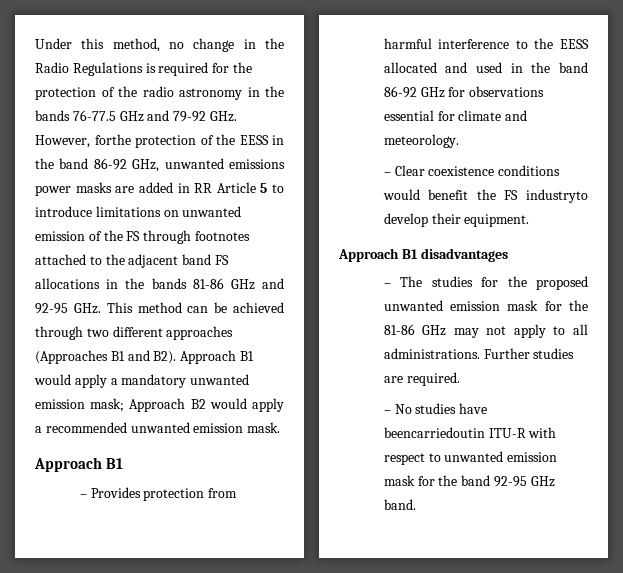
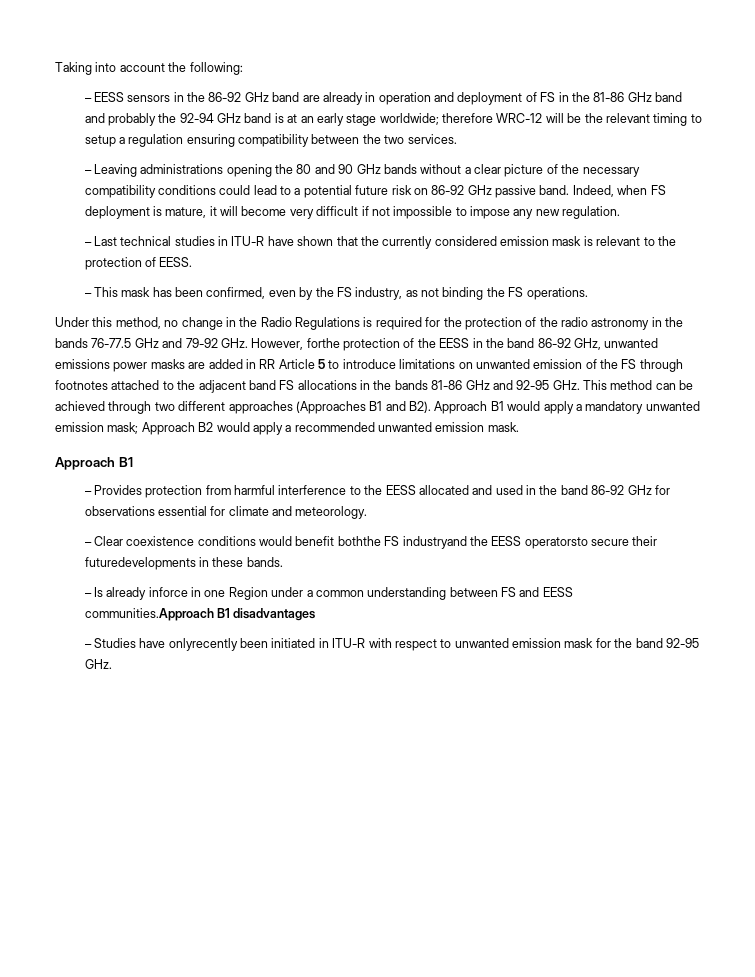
+ Taking into account the following:
+ – EESS sensors in the 86-92 GHz band are already in operation and deployment of FS in the 81-86 GHz band and probably the 92-94 GHz band is at an early stage worldwide; therefore WRC-12 will be the relevant timing to setup a regulation ensuring compatibility between the two services.
+ – Leaving administrations opening the 80 and 90 GHz bands without a clear picture of the necessary compatibility conditions could lead to a potential future risk on 86-92 GHz passive band. Indeed, when FS deployment is mature, it will become very difficult if not impossible to impose any new regulation.
+ – Last technical studies in ITU-R have shown that the currently considered emission mask is relevant to the protection of EESS.
+ – This mask has been confirmed, even by the FS industry, as not binding the FS operations.
- – Clear coexistence conditions would benefit the FS industryto develop their equipment.
- Approach B1 disadvantages
- – The studies for the proposed unwanted emission mask for the 81-86 GHz may not apply to all administrations. Further studies are required.
- – No studies have beencarriedoutin ITU-R with respect to unwanted emission mask for the band 92-95 GHz band.
+ – Clear coexistence conditions would benefit boththe FS industryand the EESS operatorsto secure their futuredevelopments in these bands.
+ – Is already inforce in one Region under a common understanding between FS and EESS communities.Approach B1 disadvantages
+ – Studies have onlyrecently been initiated in ITU-R with respect to unwanted emission mask for the band 92-95 GHz.

